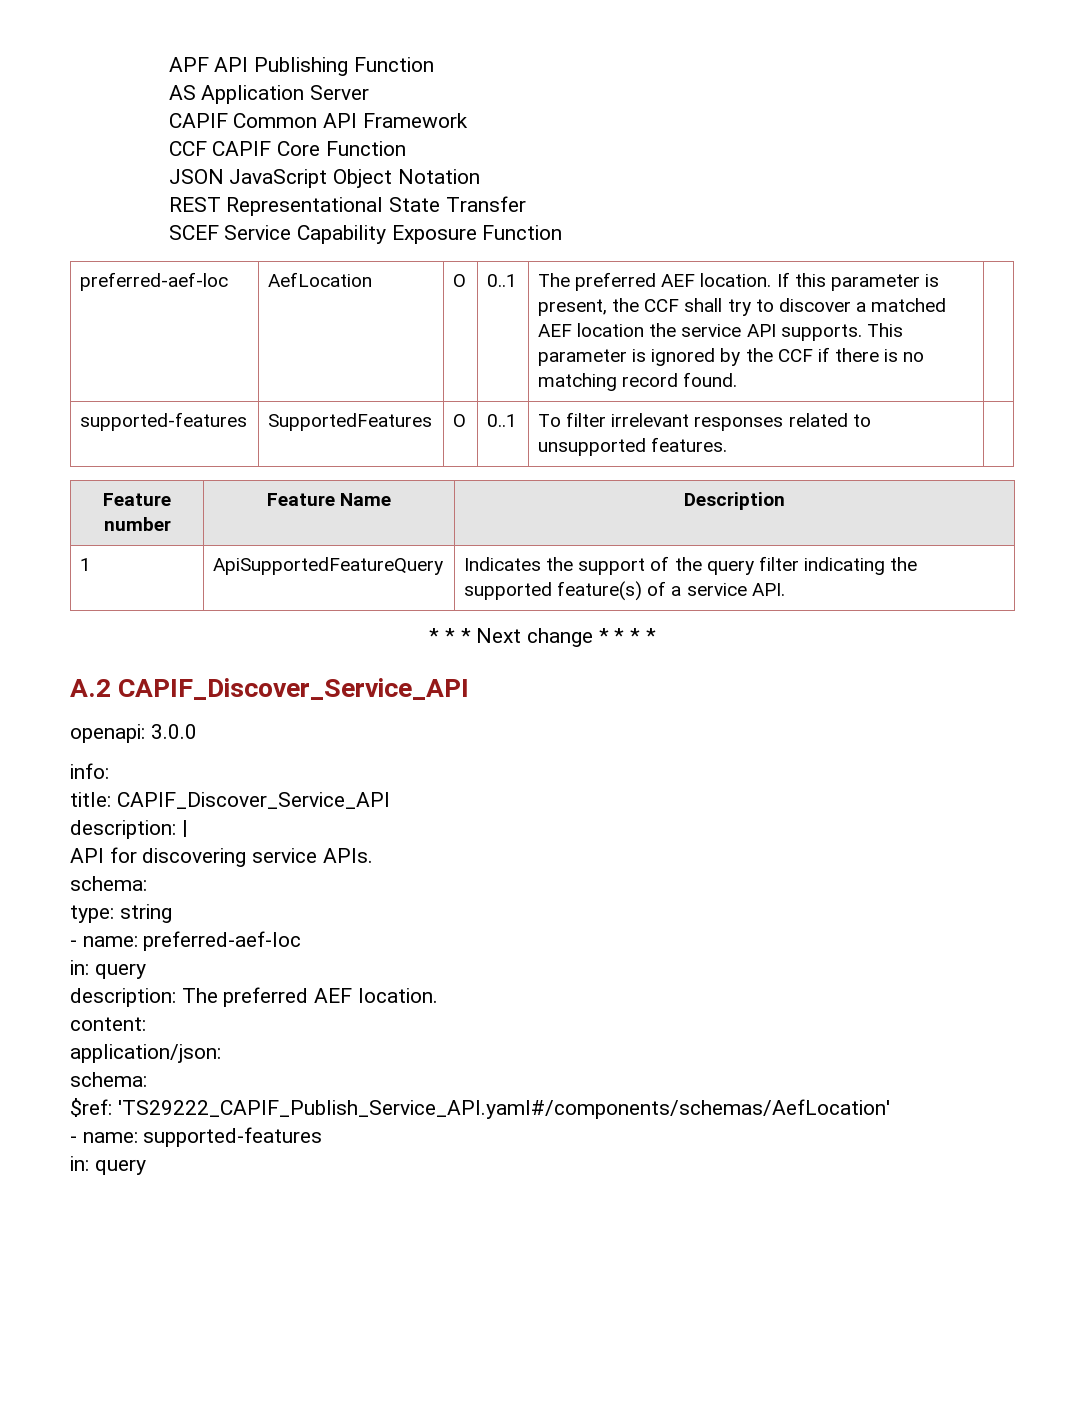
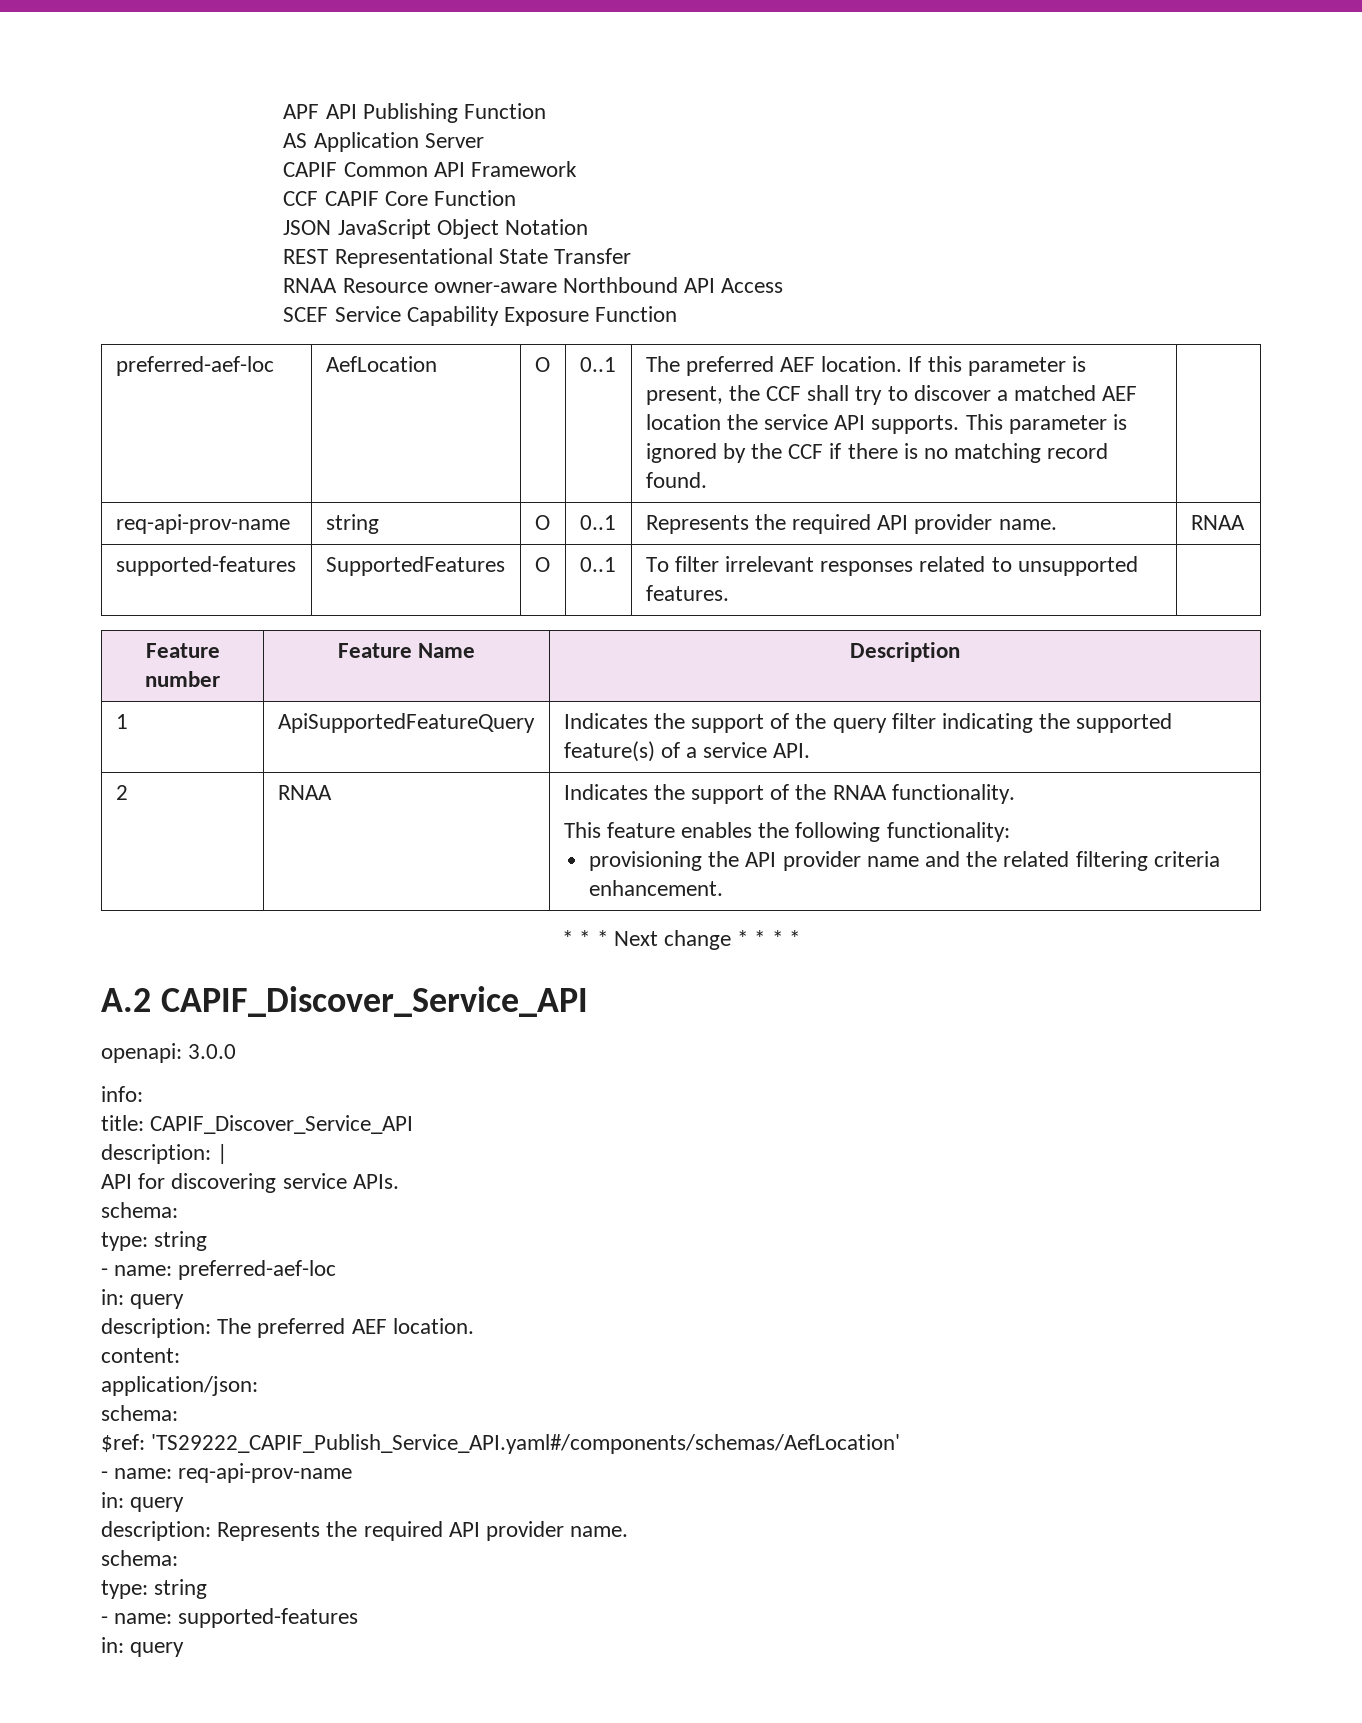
+ RNAA Resource owner-aware Northbound API Access
+ req-api-prov-name | string | O | 0..1 | Represents the required API provider name. | RNAA
+ 2 | RNAA | Indicates the support of the RNAA functionality.
+ This feature enables the following functionality:
+ provisioning the API provider name and the related filtering criteria enhancement.
+ - name: req-api-prov-name
+ in: query
+ description: Represents the required API provider name.
+ schema:
+ type: string

